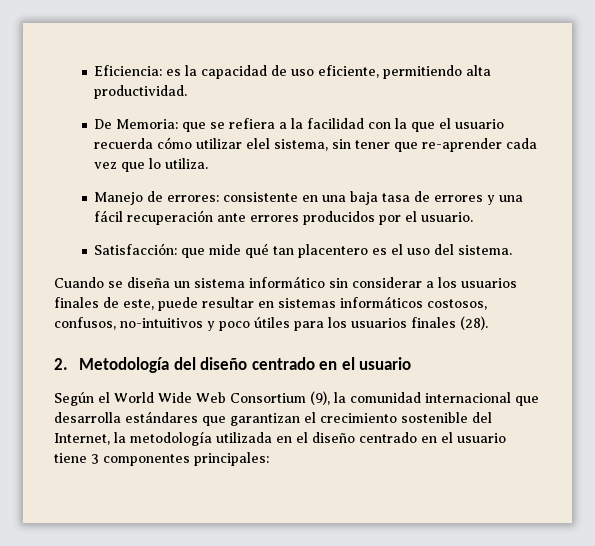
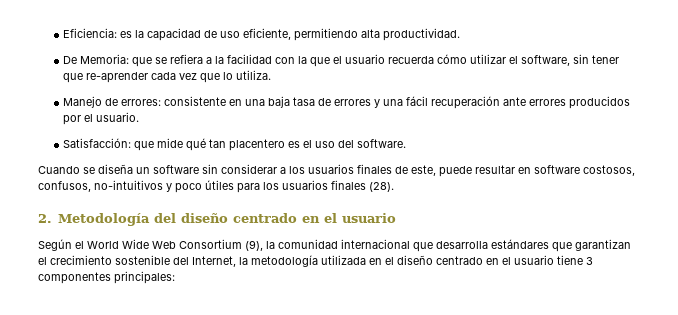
- De Memoria: que se refiera a la facilidad con la que el usuario recuerda cómo utilizar elel sistema, sin tener que re-aprender cada vez que lo utiliza.
+ De Memoria: que se refiera a la facilidad con la que el usuario recuerda cómo utilizar el software, sin tener que re-aprender cada vez que lo utiliza.
- Satisfacción: que mide qué tan placentero es el uso del sistema.
+ Satisfacción: que mide qué tan placentero es el uso del software.
- Cuando se diseña un sistema informático sin considerar a los usuarios finales de este, puede resultar en sistemas informáticos costosos, confusos, no-intuitivos y poco útiles para los usuarios finales (28).
+ Cuando se diseña un software sin considerar a los usuarios finales de este, puede resultar en software costosos, confusos, no-intuitivos y poco útiles para los usuarios finales (28).

